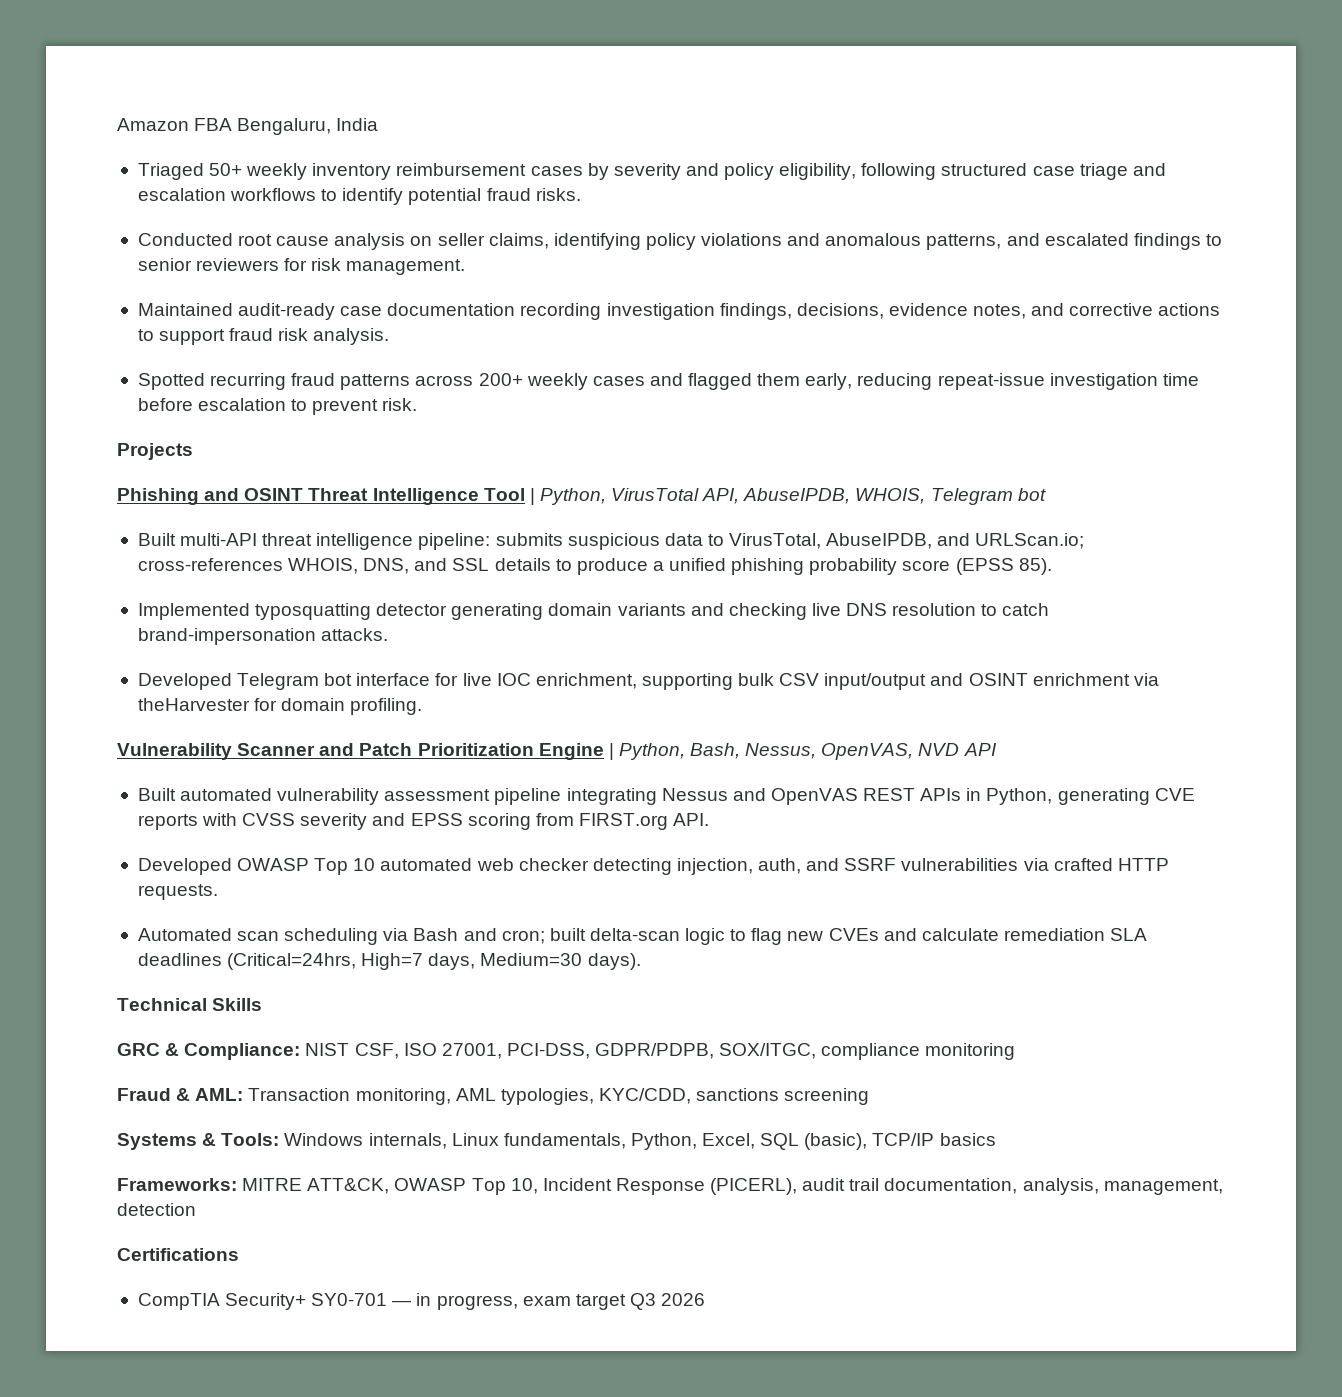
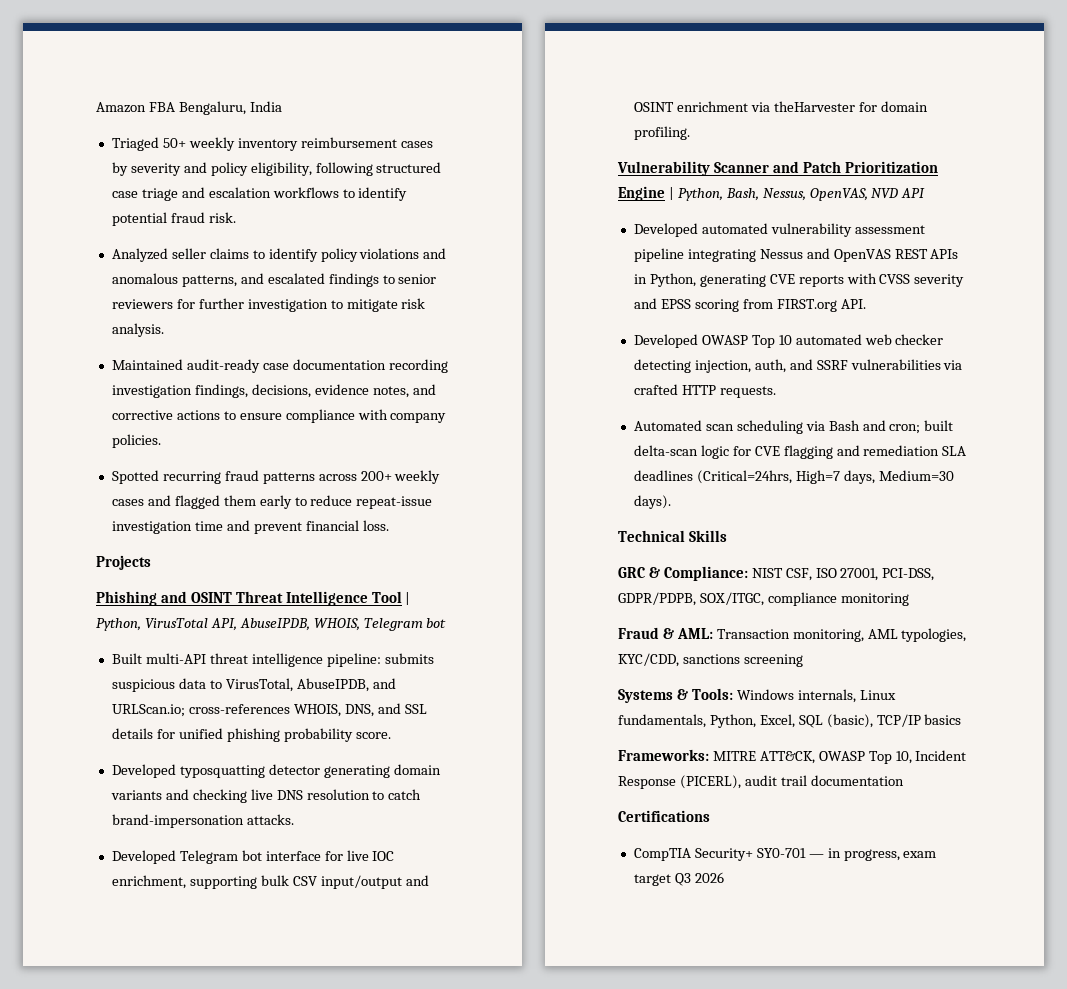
- Triaged 50+ weekly inventory reimbursement cases by severity and policy eligibility, following structured case triage and escalation workflows to identify potential fraud risks.
- Conducted root cause analysis on seller claims, identifying policy violations and anomalous patterns, and escalated findings to senior reviewers for risk management.
+ Triaged 50+ weekly inventory reimbursement cases by severity and policy eligibility, following structured case triage and escalation workflows to identify potential fraud risk.
+ Analyzed seller claims to identify policy violations and anomalous patterns, and escalated findings to senior reviewers for further investigation to mitigate risk analysis.
- Maintained audit-ready case documentation recording investigation findings, decisions, evidence notes, and corrective actions to support fraud risk analysis.
+ Maintained audit-ready case documentation recording investigation findings, decisions, evidence notes, and corrective actions to ensure compliance with company policies.
- Spotted recurring fraud patterns across 200+ weekly cases and flagged them early, reducing repeat-issue investigation time before escalation to prevent risk.
+ Spotted recurring fraud patterns across 200+ weekly cases and flagged them early to reduce repeat-issue investigation time and prevent financial loss.
- Built multi-API threat intelligence pipeline: submits suspicious data to VirusTotal, AbuseIPDB, and URLScan.io; cross-references WHOIS, DNS, and SSL details to produce a unified phishing probability score (EPSS 85).
- Implemented typosquatting detector generating domain variants and checking live DNS resolution to catch brand-impersonation attacks.
+ Built multi-API threat intelligence pipeline: submits suspicious data to VirusTotal, AbuseIPDB, and URLScan.io; cross-references WHOIS, DNS, and SSL details for unified phishing probability score.
+ Developed typosquatting detector generating domain variants and checking live DNS resolution to catch brand-impersonation attacks.
- Built automated vulnerability assessment pipeline integrating Nessus and OpenVAS REST APIs in Python, generating CVE reports with CVSS severity and EPSS scoring from FIRST.org API.
+ Developed automated vulnerability assessment pipeline integrating Nessus and OpenVAS REST APIs in Python, generating CVE reports with CVSS severity and EPSS scoring from FIRST.org API.
- Automated scan scheduling via Bash and cron; built delta-scan logic to flag new CVEs and calculate remediation SLA deadlines (Critical=24hrs, High=7 days, Medium=30 days).
+ Automated scan scheduling via Bash and cron; built delta-scan logic for CVE flagging and remediation SLA deadlines (Critical=24hrs, High=7 days, Medium=30 days).
- Frameworks: MITRE ATT&CK, OWASP Top 10, Incident Response (PICERL), audit trail documentation, analysis, management, detection
+ Frameworks: MITRE ATT&CK, OWASP Top 10, Incident Response (PICERL), audit trail documentation

